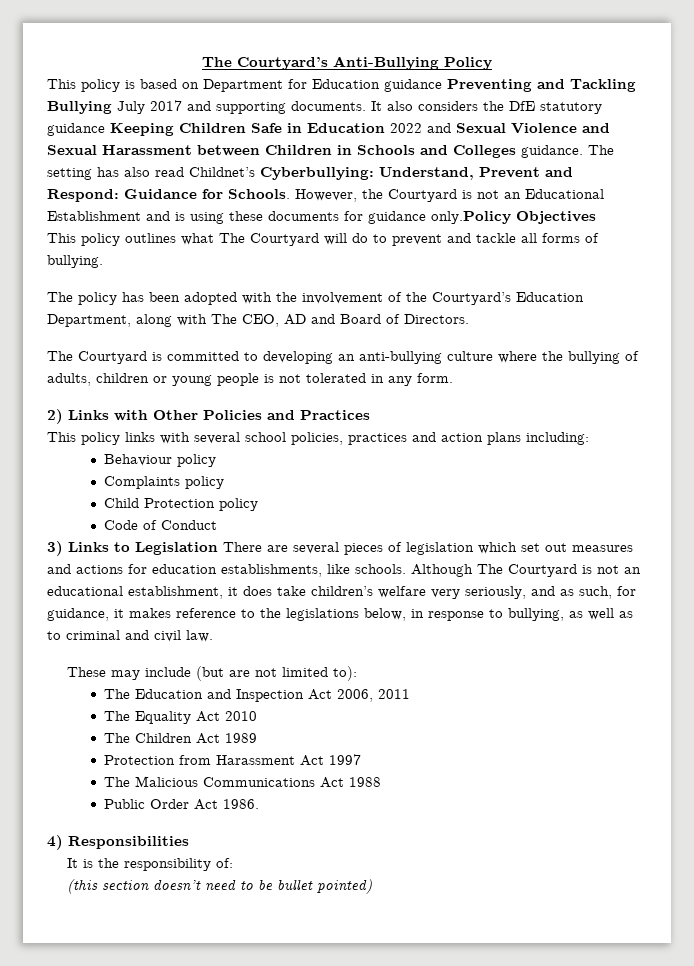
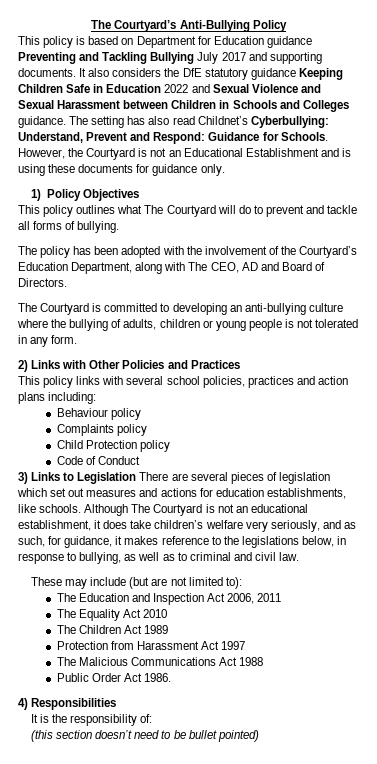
- However, the Courtyard is not an Educational Establishment and is using these documents for guidance only.Policy Objectives
+ However, the Courtyard is not an Educational Establishment and is using these documents for guidance only.
+ 1) Policy Objectives

